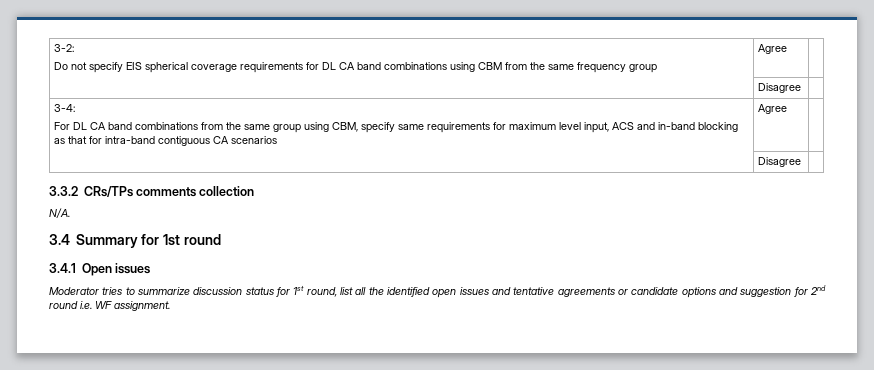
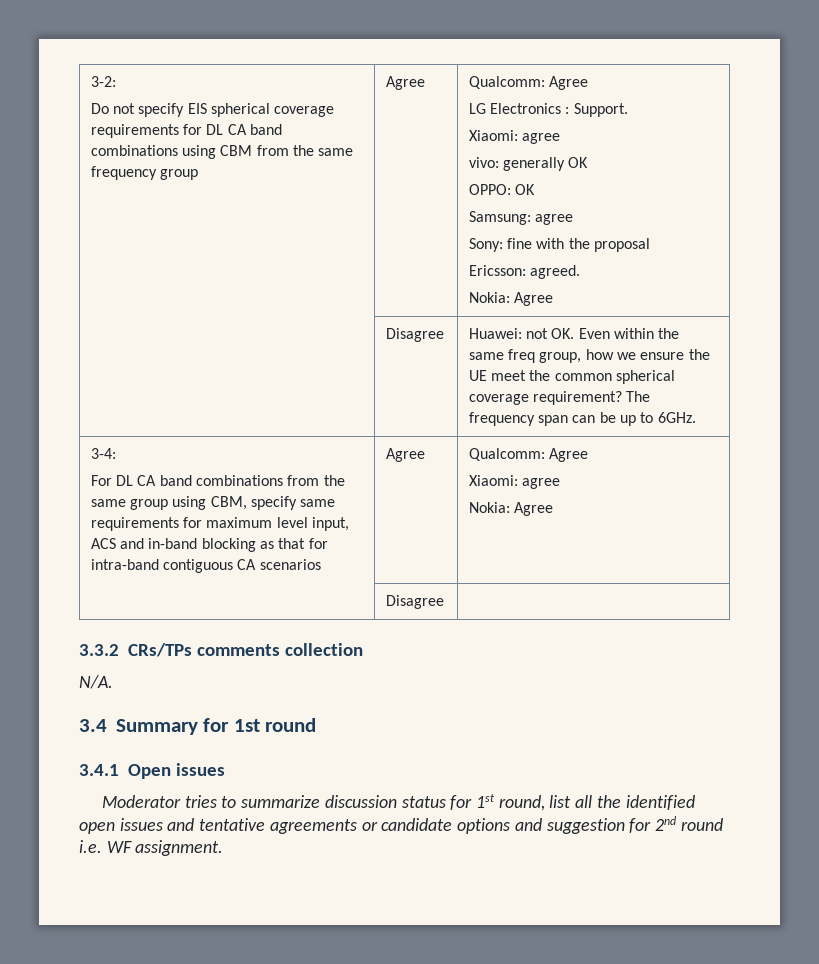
- Do not specify EIS spherical coverage requirements for DL CA band combinations using CBM from the same frequency group | Agree |
- | Disagree |
+ Do not specify EIS spherical coverage requirements for DL CA band combinations using CBM from the same frequency group | Agree | Qualcomm: Agree
+ LG Electronics : Support.
+ Xiaomi: agree
+ vivo: generally OK
+ OPPO: OK
+ Samsung: agree
+ Sony: fine with the proposal
+ Ericsson: agreed.
+ Nokia: Agree
+ | Disagree | Huawei: not OK. Even within the same freq group, how we ensure the UE meet the common spherical coverage requirement? The frequency span can be up to 6GHz.
  3-4:
- For DL CA band combinations from the same group using CBM, specify same requirements for maximum level input, ACS and in-band blocking as that for intra-band contiguous CA scenarios | Agree |
+ For DL CA band combinations from the same group using CBM, specify same requirements for maximum level input, ACS and in-band blocking as that for intra-band contiguous CA scenarios | Agree | Qualcomm: Agree
+ Xiaomi: agree
+ Nokia: Agree

